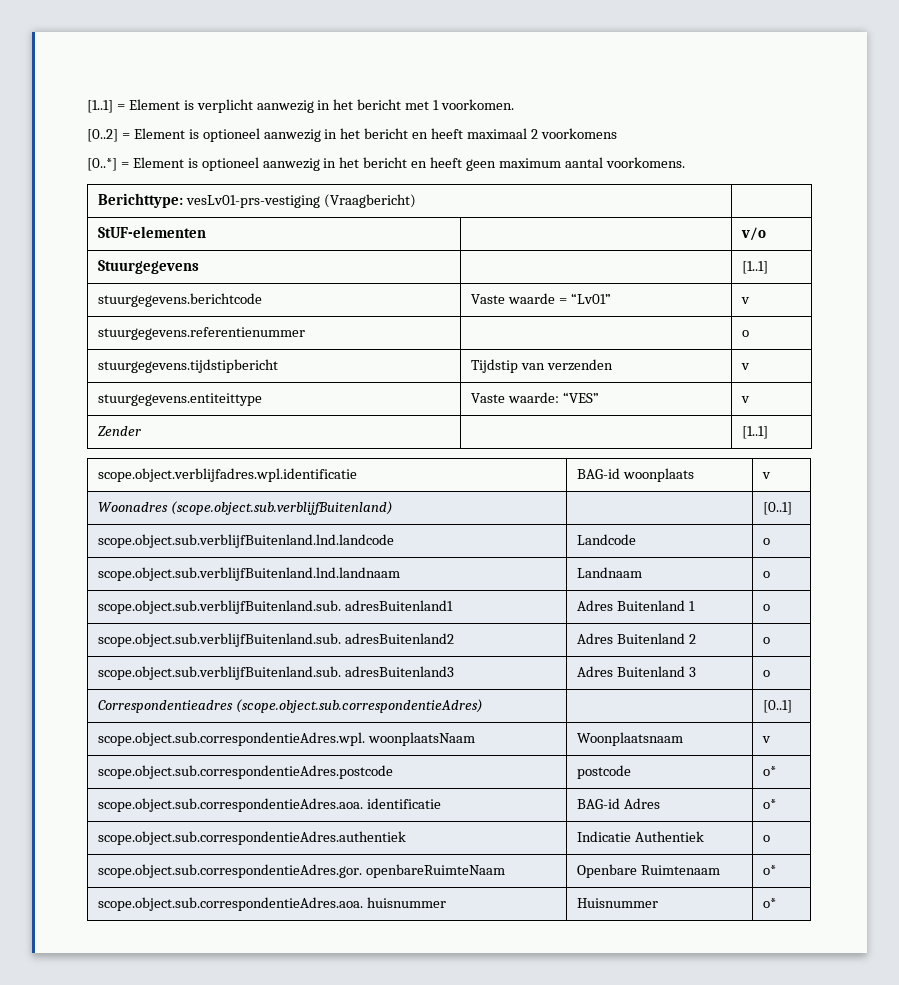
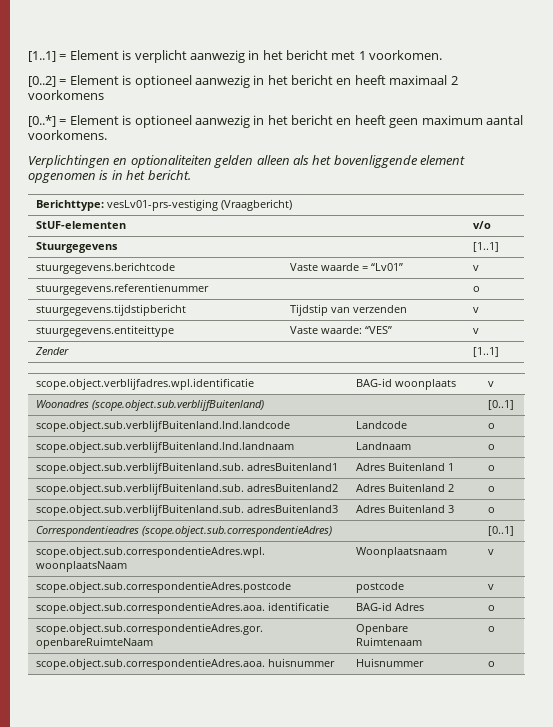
+ Verplichtingen en optionaliteiten gelden alleen als het bovenliggende element opgenomen is in het bericht.
- scope.object.sub.correspondentieAdres.postcode | postcode | o*
+ scope.object.sub.correspondentieAdres.postcode | postcode | v
- scope.object.sub.correspondentieAdres.aoa. identificatie | BAG-id Adres | o*
- scope.object.sub.correspondentieAdres.authentiek | Indicatie Authentiek | o
+ scope.object.sub.correspondentieAdres.aoa. identificatie | BAG-id Adres | o
- scope.object.sub.correspondentieAdres.gor. openbareRuimteNaam | Openbare Ruimtenaam | o*
+ scope.object.sub.correspondentieAdres.gor. openbareRuimteNaam | Openbare Ruimtenaam | o
- scope.object.sub.correspondentieAdres.aoa. huisnummer | Huisnummer | o*
+ scope.object.sub.correspondentieAdres.aoa. huisnummer | Huisnummer | o

